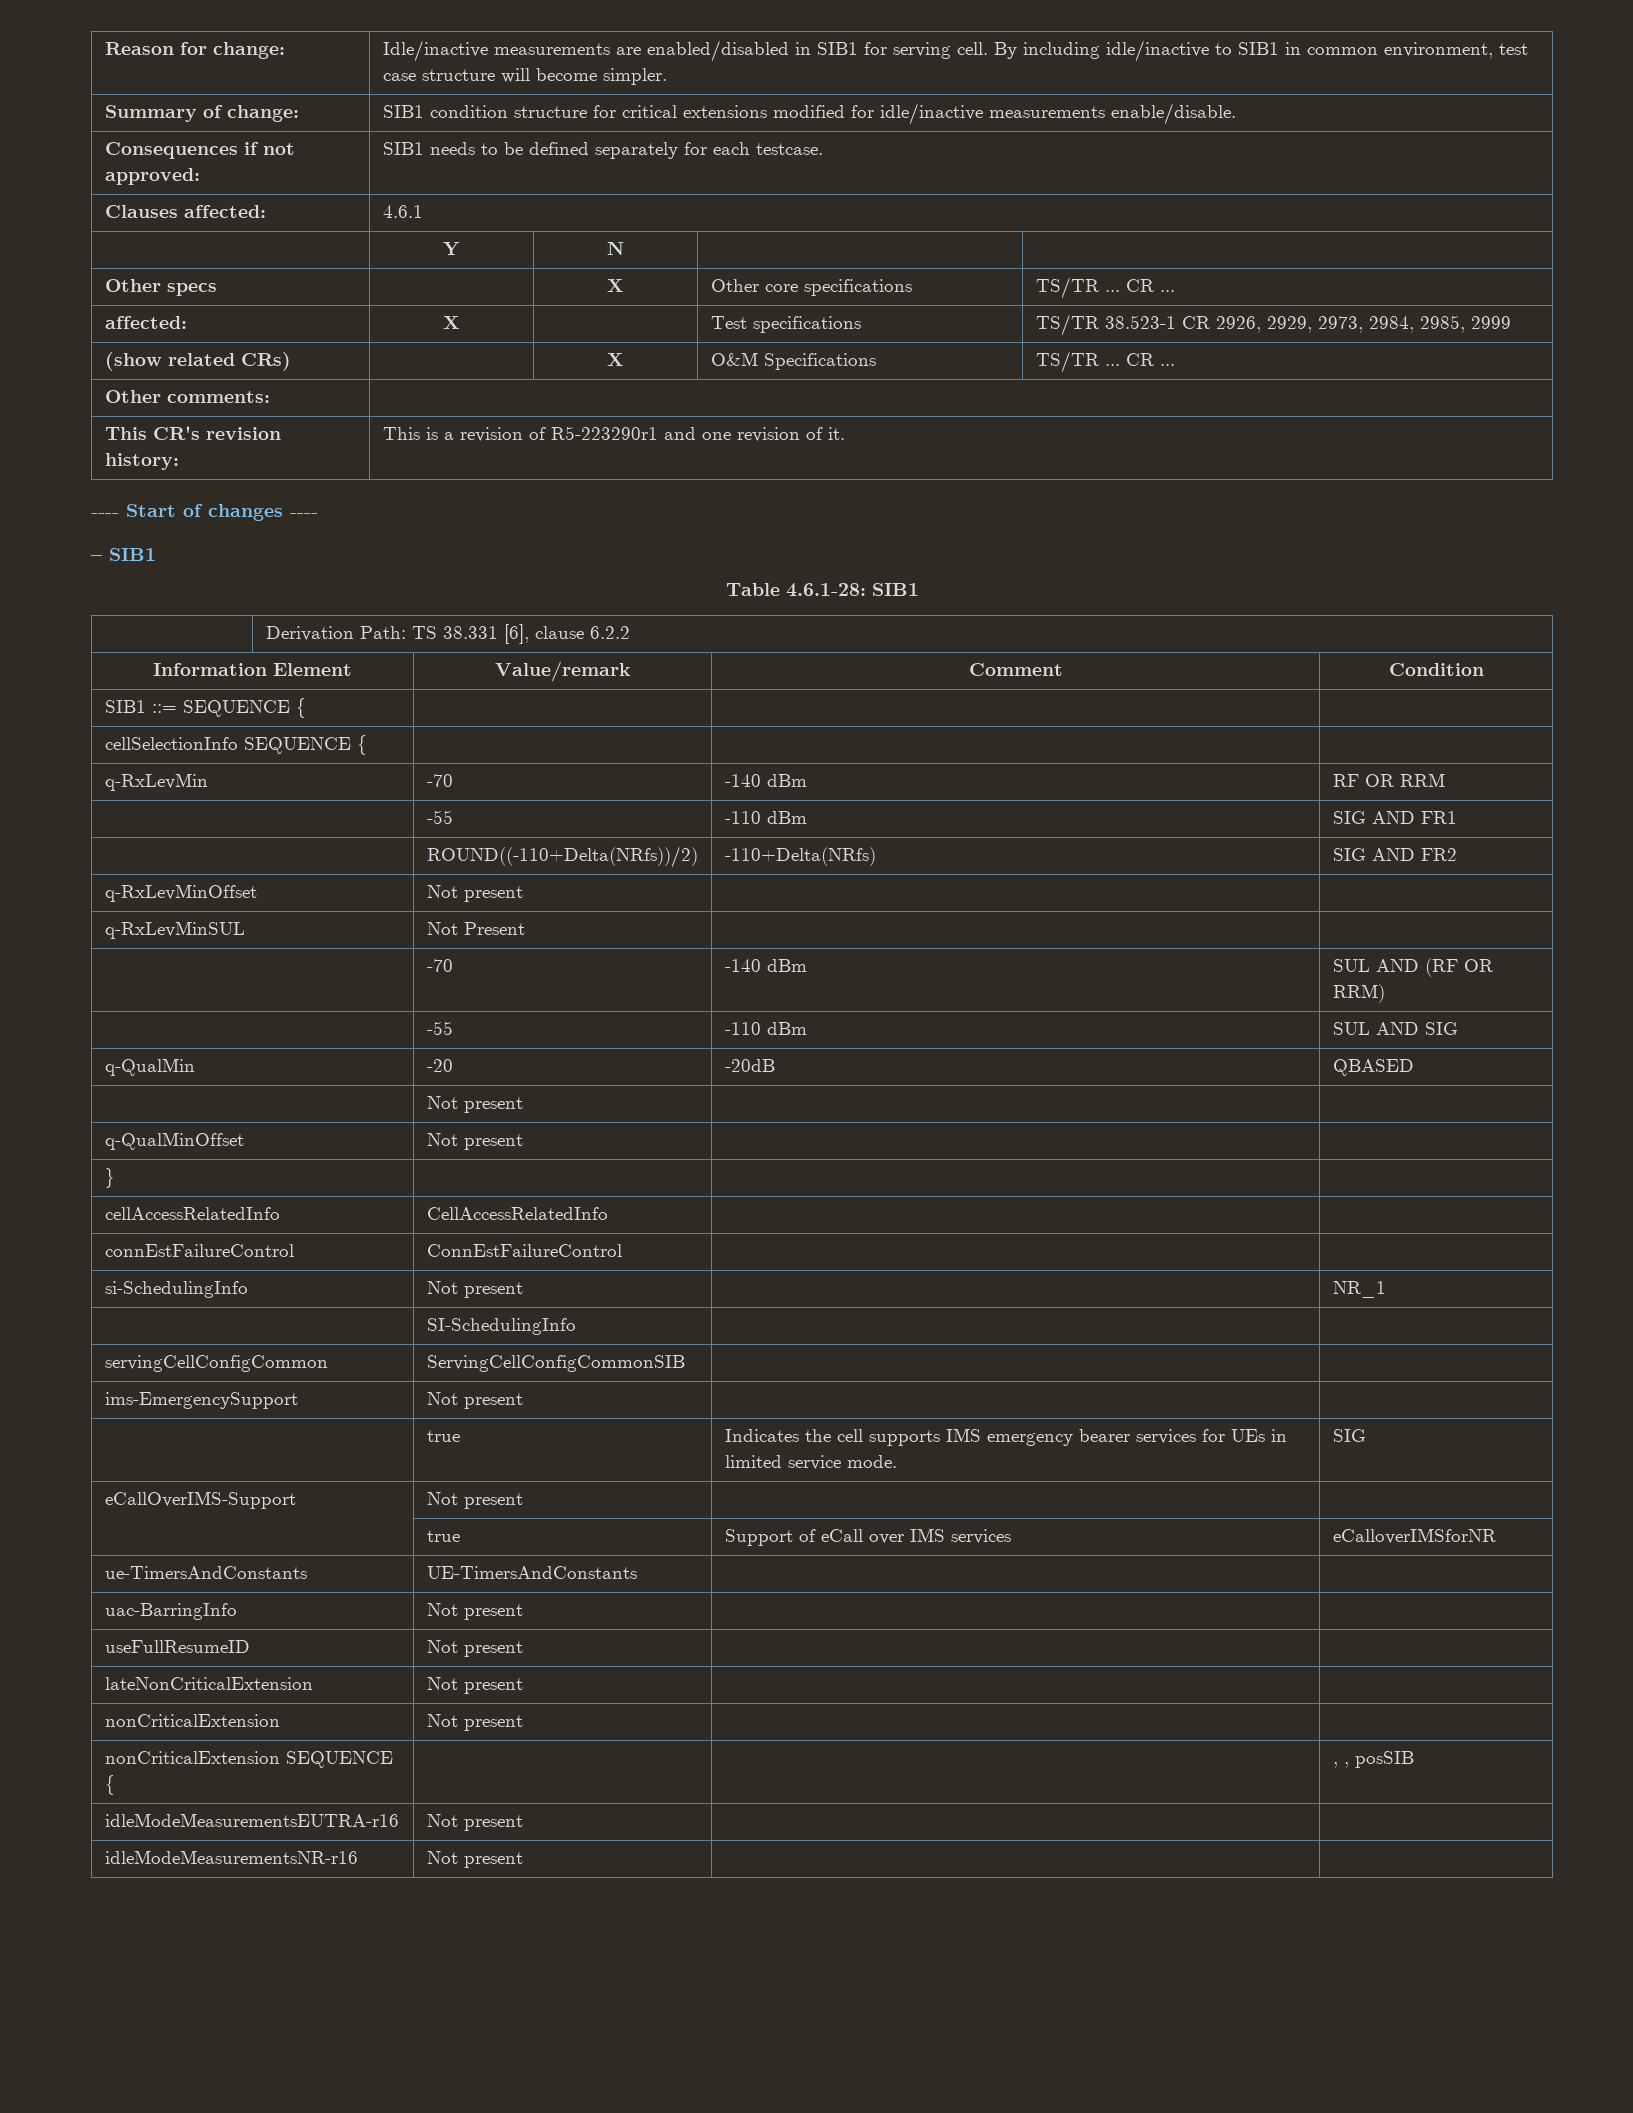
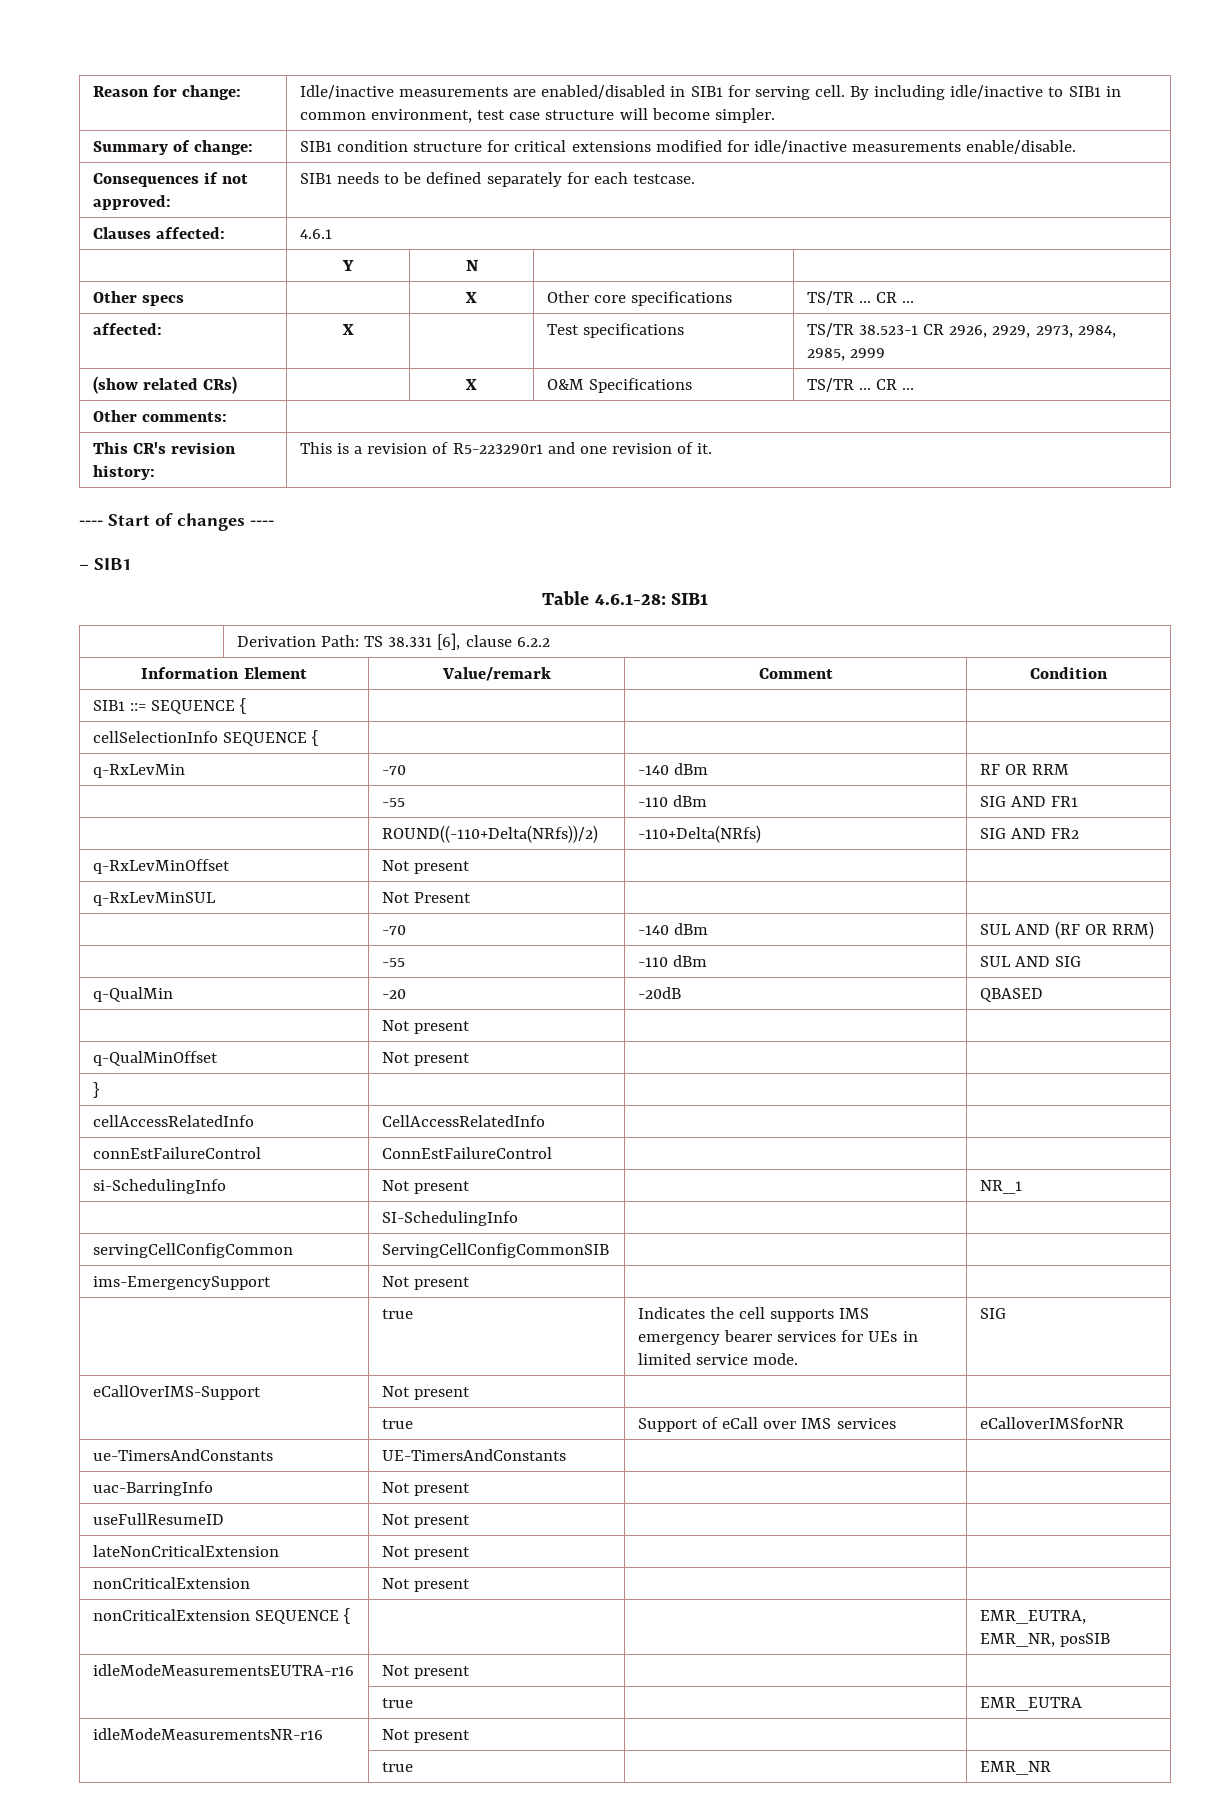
- nonCriticalExtension SEQUENCE { | | | , , posSIB
+ nonCriticalExtension SEQUENCE { | | | EMR_EUTRA, EMR_NR, posSIB
+ | true | | EMR_EUTRA
+ | true | | EMR_NR

